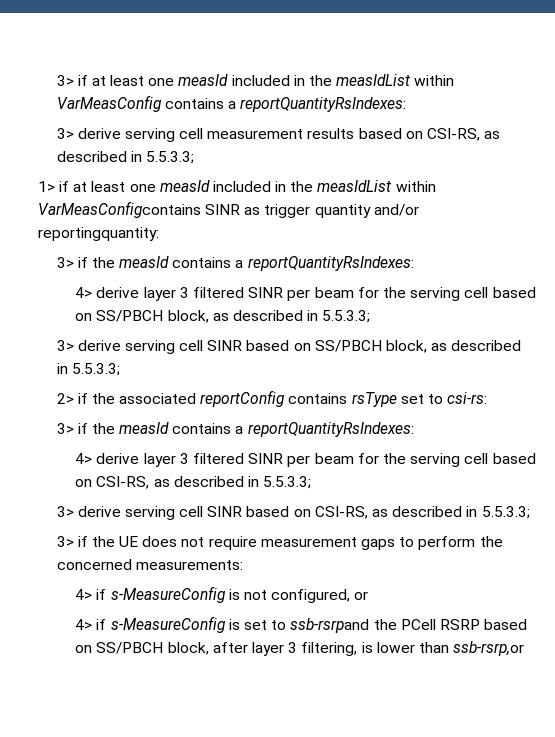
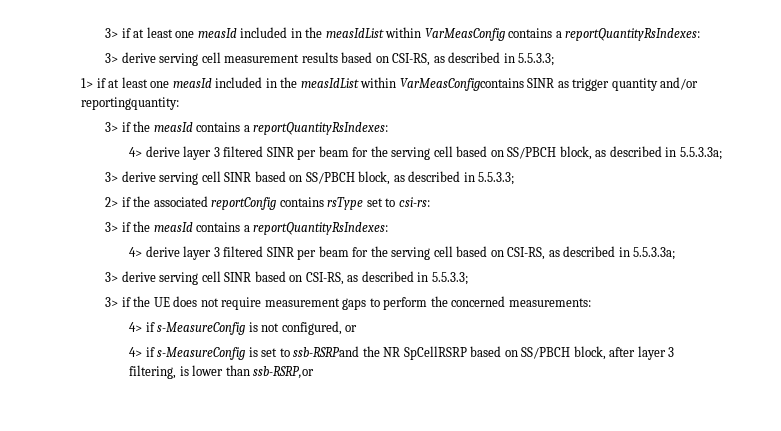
- 4> derive layer 3 filtered SINR per beam for the serving cell based on SS/PBCH block, as described in 5.5.3.3;
+ 4> derive layer 3 filtered SINR per beam for the serving cell based on SS/PBCH block, as described in 5.5.3.3a;
- 4> derive layer 3 filtered SINR per beam for the serving cell based on CSI-RS, as described in 5.5.3.3;
+ 4> derive layer 3 filtered SINR per beam for the serving cell based on CSI-RS, as described in 5.5.3.3a;
- 4> if s-MeasureConfig is set to ssb-rsrpand the PCell RSRP based on SS/PBCH block, after layer 3 filtering, is lower than ssb-rsrp,or
+ 4> if s-MeasureConfig is set to ssb-RSRPand the NR SpCellRSRP based on SS/PBCH block, after layer 3 filtering, is lower than ssb-RSRP,or

